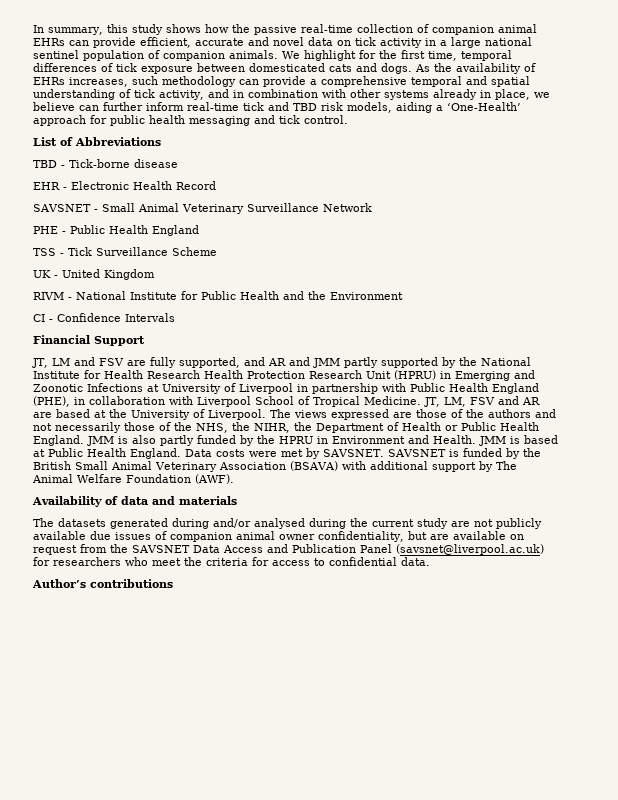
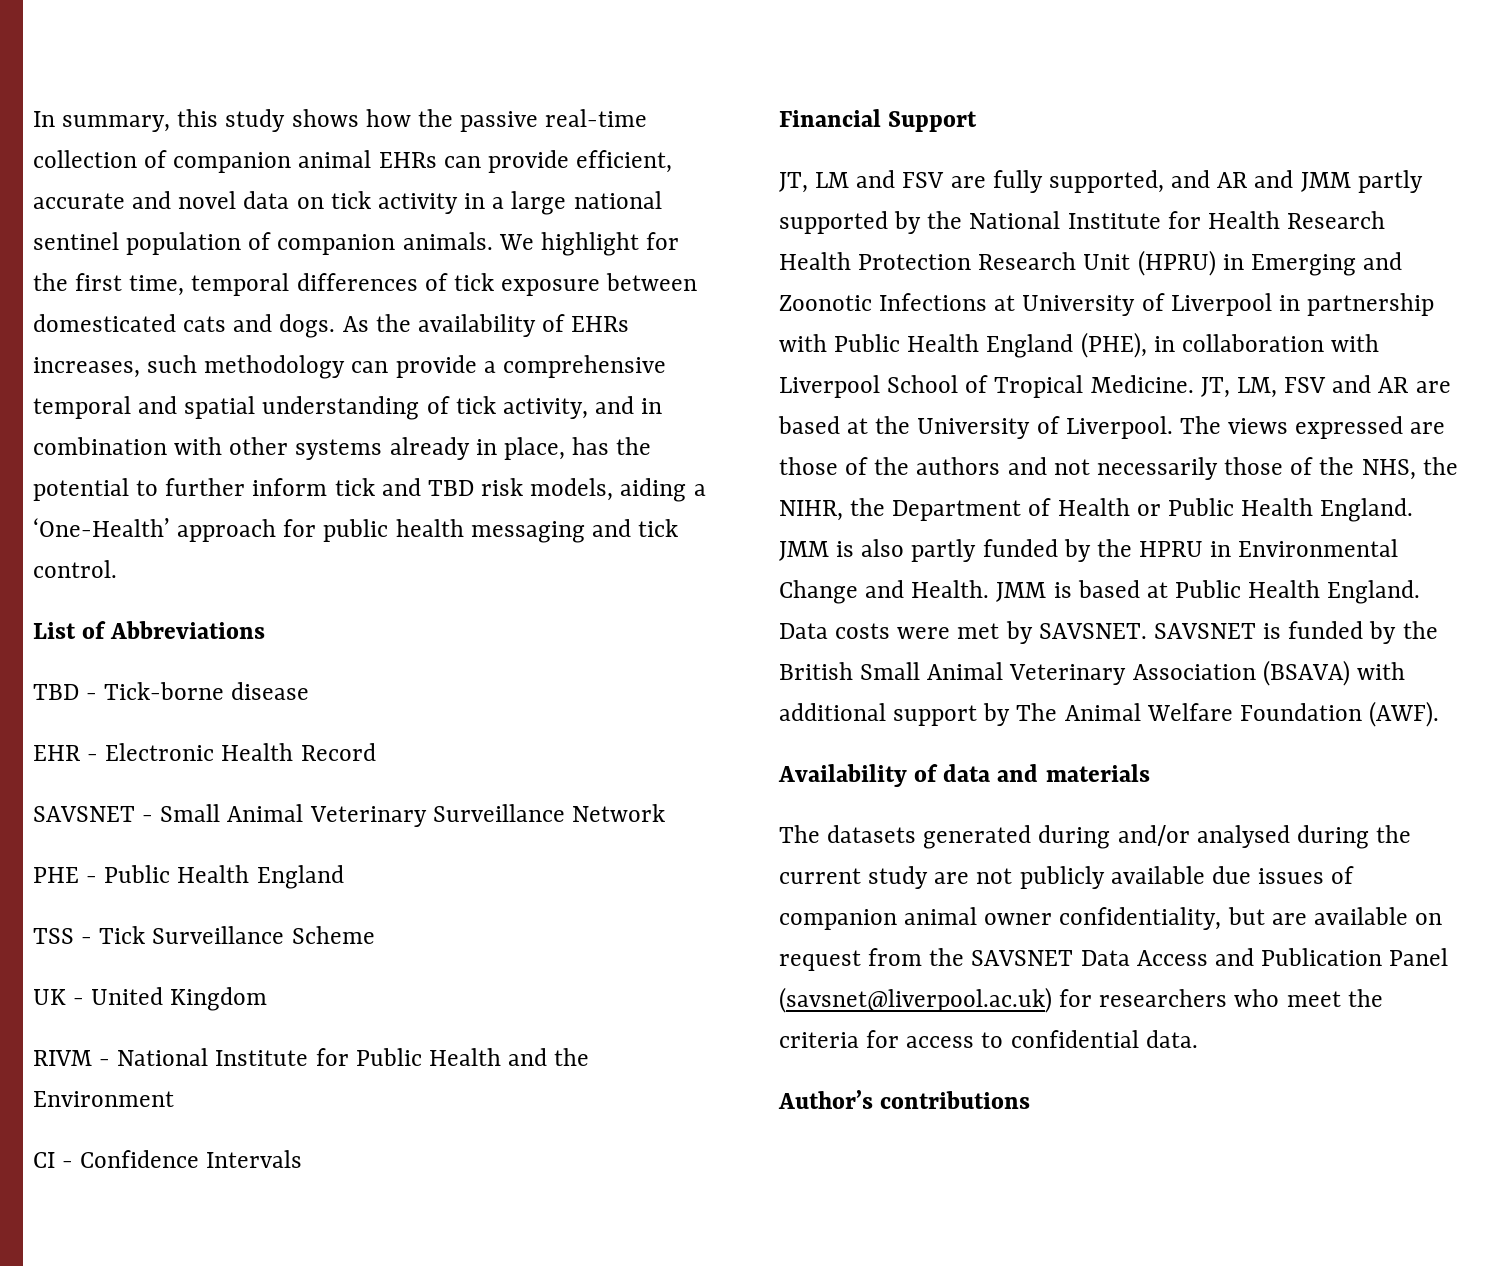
- As the availability of EHRs increases, such methodology can provide a comprehensive temporal and spatial understanding of tick activity, and in combination with other systems already in place, we believe can further inform real-time tick and TBD risk models, aiding a ‘One-Health’ approach for public health messaging and tick control.
+ As the availability of EHRs increases, such methodology can provide a comprehensive temporal and spatial understanding of tick activity, and in combination with other systems already in place, has the potential to further inform tick and TBD risk models, aiding a ‘One-Health’ approach for public health messaging and tick control.
- JMM is also partly funded by the HPRU in Environment and Health.
+ JMM is also partly funded by the HPRU in Environmental Change and Health.

